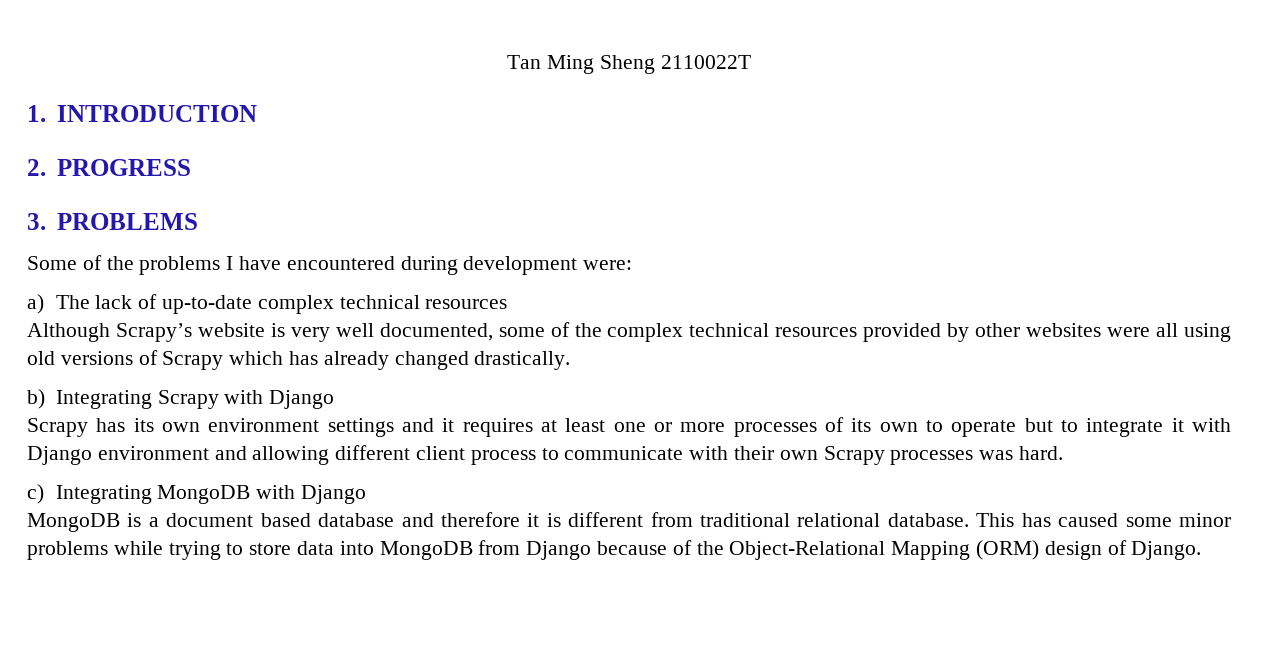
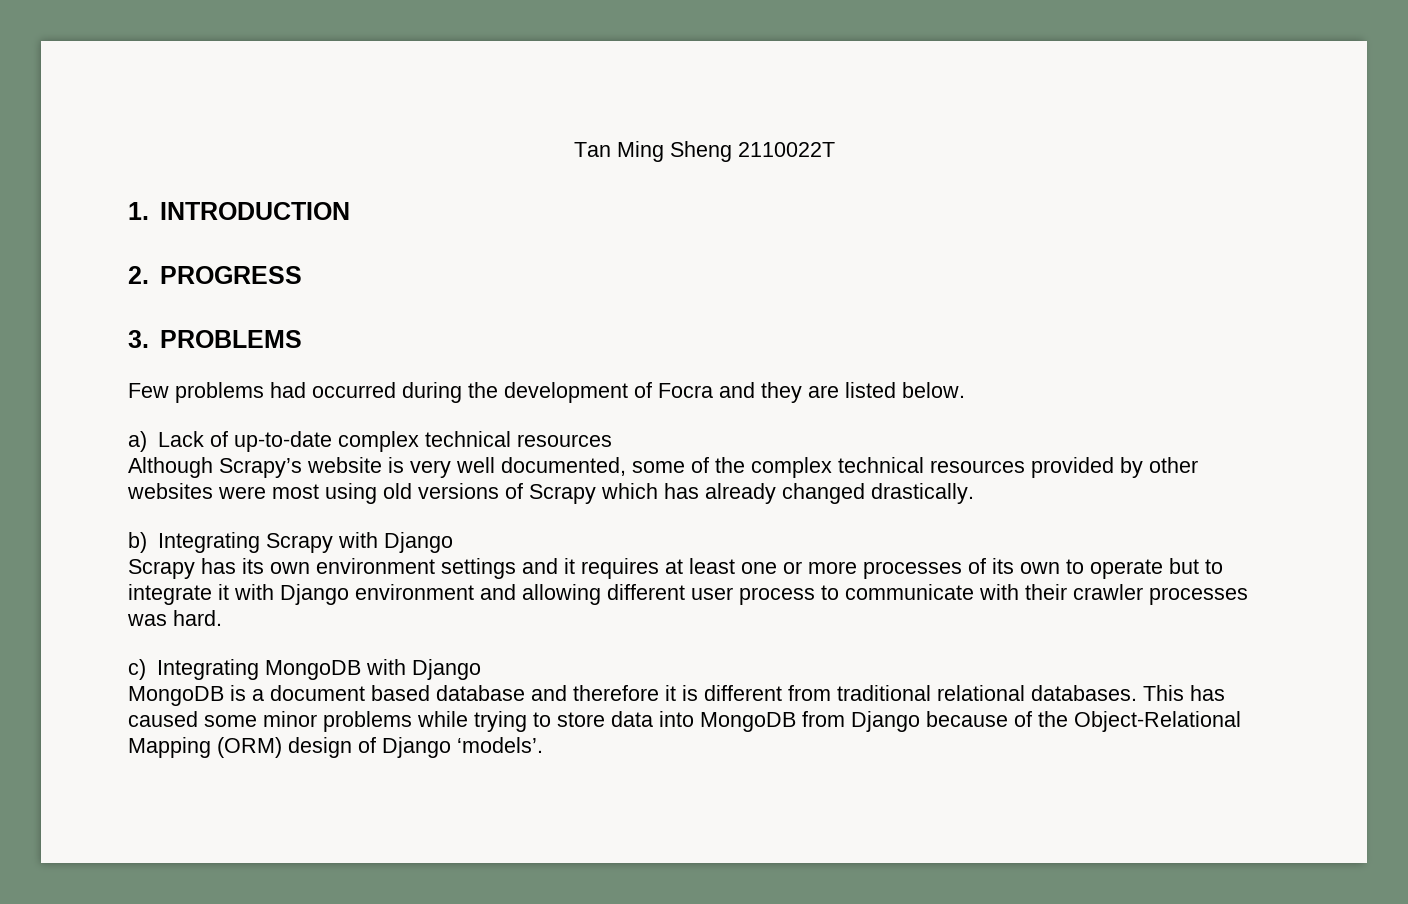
- Some of the problems I have encountered during development were:
+ Few problems had occurred during the development of Focra and they are listed below.
- a) The lack of up-to-date complex technical resources
+ a) Lack of up-to-date complex technical resources
- Although Scrapy’s website is very well documented, some of the complex technical resources provided by other websites were all using old versions of Scrapy which has already changed drastically.
+ Although Scrapy’s website is very well documented, some of the complex technical resources provided by other websites were most using old versions of Scrapy which has already changed drastically.
- Scrapy has its own environment settings and it requires at least one or more processes of its own to operate but to integrate it with Django environment and allowing different client process to communicate with their own Scrapy processes was hard.
+ Scrapy has its own environment settings and it requires at least one or more processes of its own to operate but to integrate it with Django environment and allowing different user process to communicate with their crawler processes was hard.
- MongoDB is a document based database and therefore it is different from traditional relational database.
+ MongoDB is a document based database and therefore it is different from traditional relational databases.
- This has caused some minor problems while trying to store data into MongoDB from Django because of the Object-Relational Mapping (ORM) design of Django.
+ This has caused some minor problems while trying to store data into MongoDB from Django because of the Object-Relational Mapping (ORM) design of Django ‘models’.

